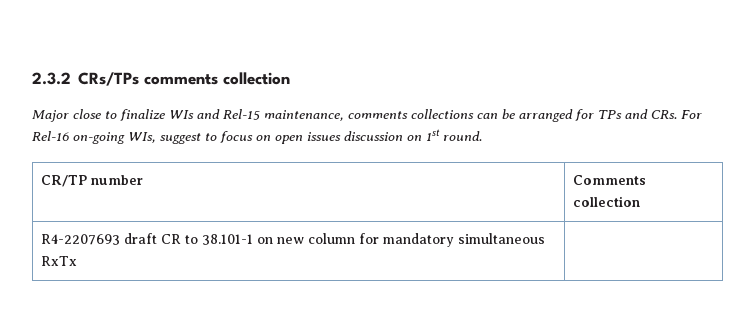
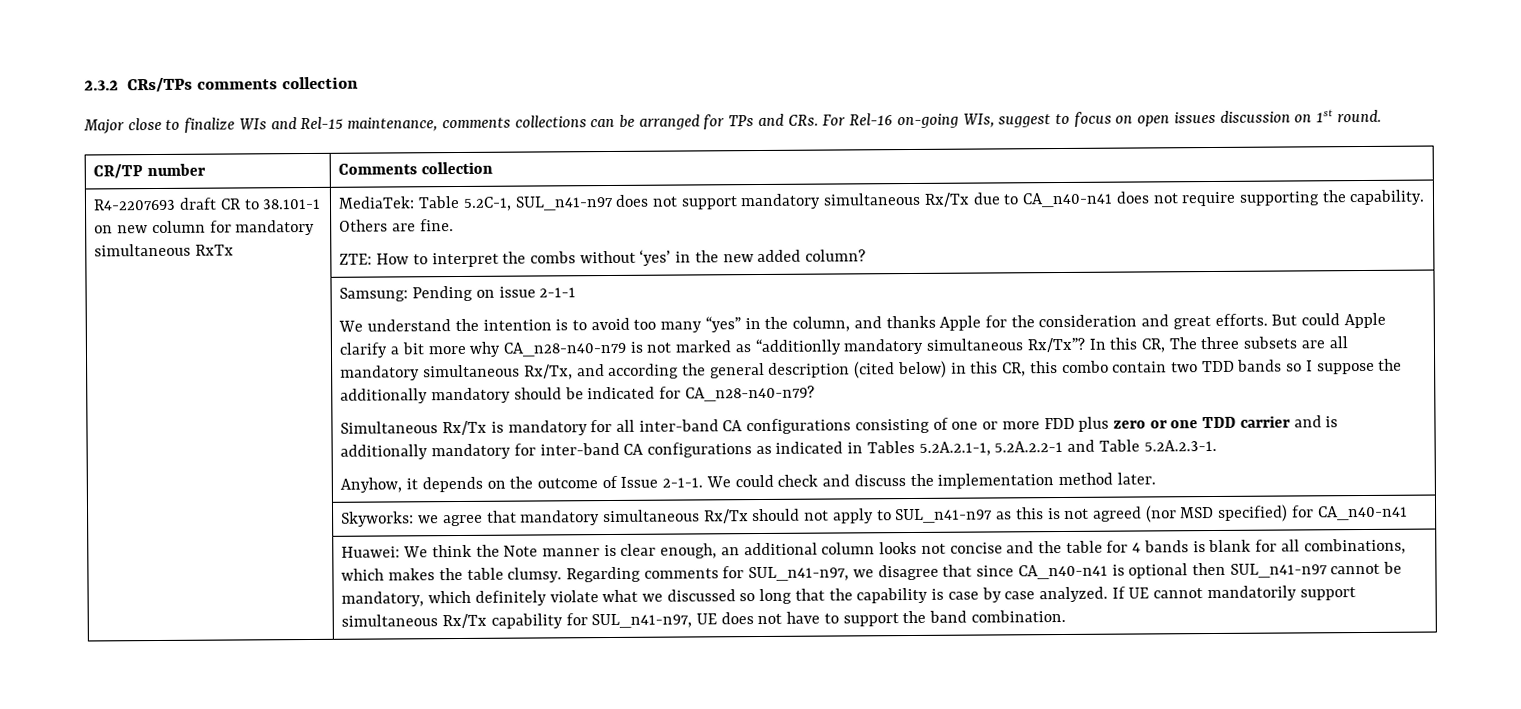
+ MediaTek: Table 5.2C-1, SUL_n41-n97 does not support mandatory simultaneous Rx/Tx due to CA_n40-n41 does not require supporting the capability. Others are fine.
+ ZTE: How to interpret the combs without ‘yes’ in the new added column?
+ | Samsung: Pending on issue 2-1-1
+ We understand the intention is to avoid too many “yes” in the column, and thanks Apple for the consideration and great efforts. But could Apple clarify a bit more why CA_n28-n40-n79 is not marked as “additionlly mandatory simultaneous Rx/Tx”? In this CR, The three subsets are all mandatory simultaneous Rx/Tx, and according the general description (cited below) in this CR, this combo contain two TDD bands so I suppose the additionally mandatory should be indicated for CA_n28-n40-n79?
+ Simultaneous Rx/Tx is mandatory for all inter-band CA configurations consisting of one or more FDD plus zero or one TDD carrier and is additionally mandatory for inter-band CA configurations as indicated in Tables 5.2A.2.1-1, 5.2A.2.2-1 and Table 5.2A.2.3-1.
+ Anyhow, it depends on the outcome of Issue 2-1-1. We could check and discuss the implementation method later.
+ | Skyworks: we agree that mandatory simultaneous Rx/Tx should not apply to SUL_n41-n97 as this is not agreed (nor MSD specified) for CA_n40-n41
+ | Huawei: We think the Note manner is clear enough, an additional column looks not concise and the table for 4 bands is blank for all combinations, which makes the table clumsy. Regarding comments for SUL_n41-n97, we disagree that since CA_n40-n41 is optional then SUL_n41-n97 cannot be mandatory, which definitely violate what we discussed so long that the capability is case by case analyzed. If UE cannot mandatorily support simultaneous Rx/Tx capability for SUL_n41-n97, UE does not have to support the band combination.

